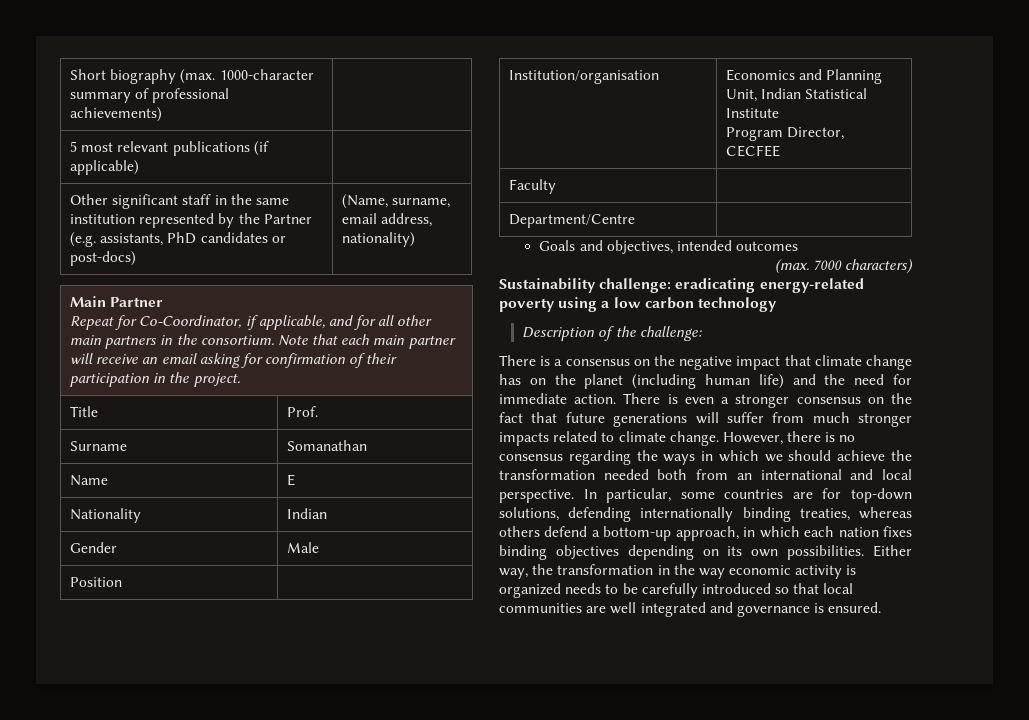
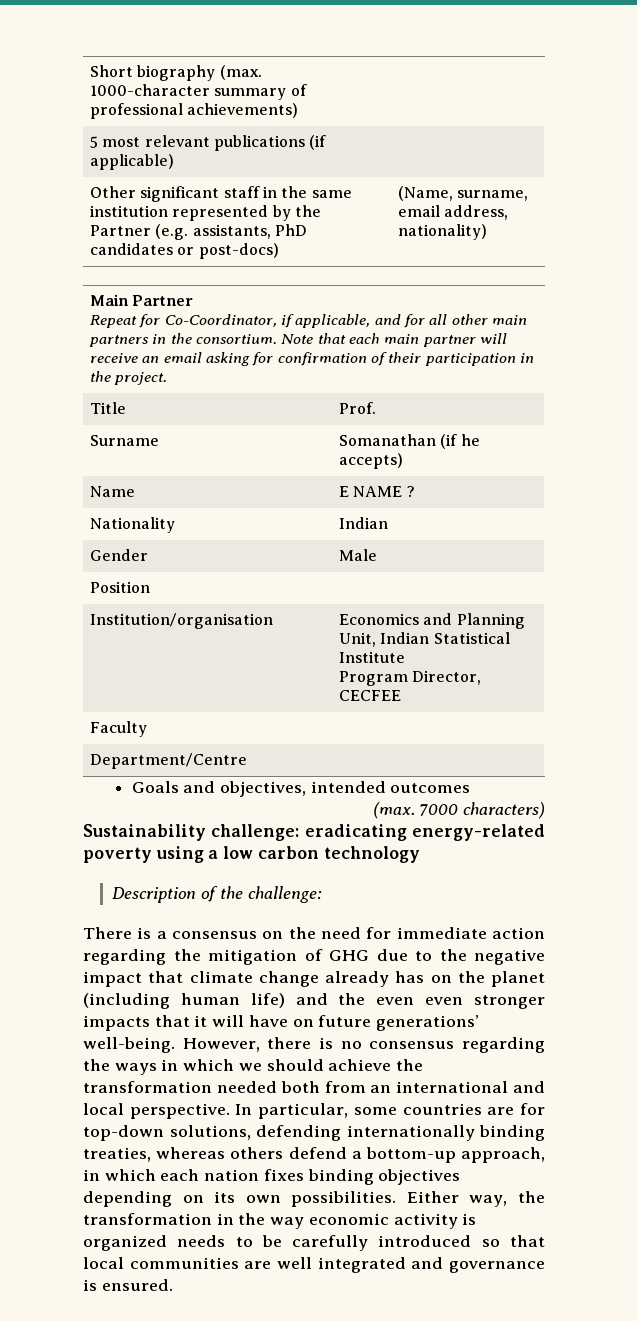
- Surname | Somanathan
+ Surname | Somanathan (if he accepts)
- Name | E
+ Name | E NAME ?
- There is a consensus on the negative impact that climate change has on the planet (including human life) and the need for immediate action. There is even a stronger consensus on the fact that future generations will suffer from much stronger impacts related to climate change.
+ There is a consensus on the need for immediate action regarding the mitigation of GHG due to the negative impact that climate change already has on the planet (including human life) and the even even stronger impacts that it will have on future generations’ well-being.

